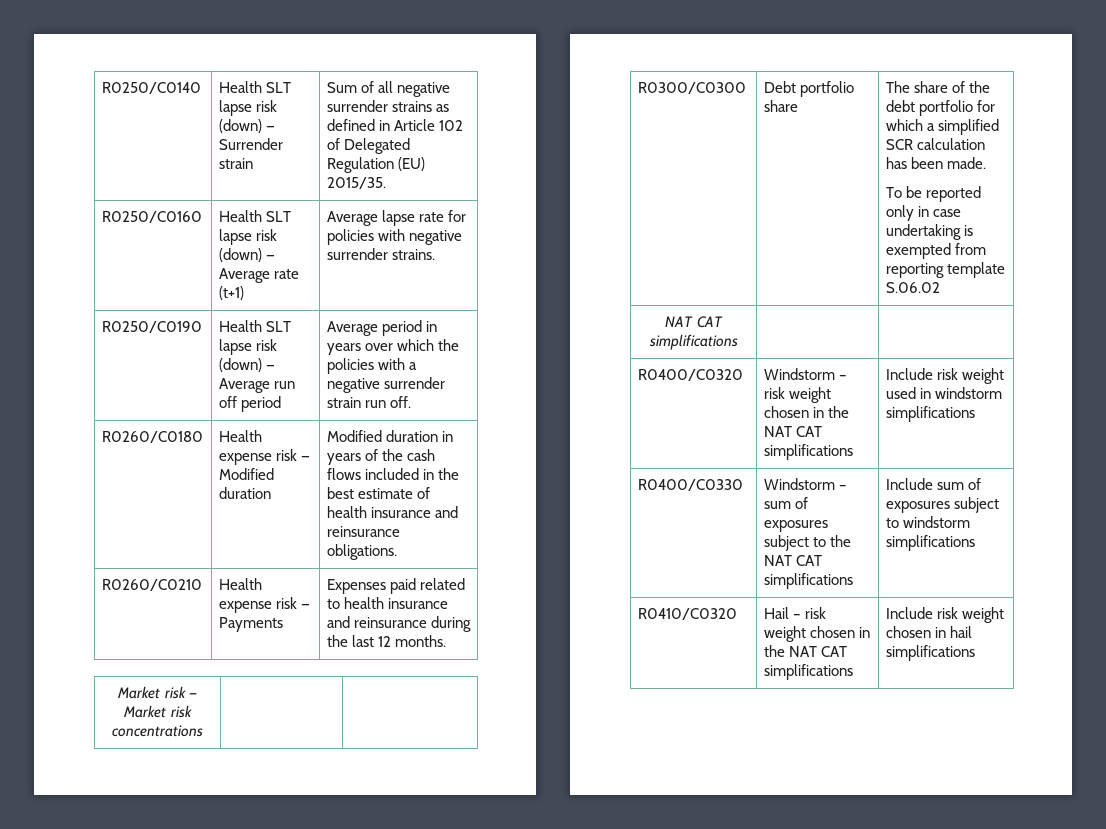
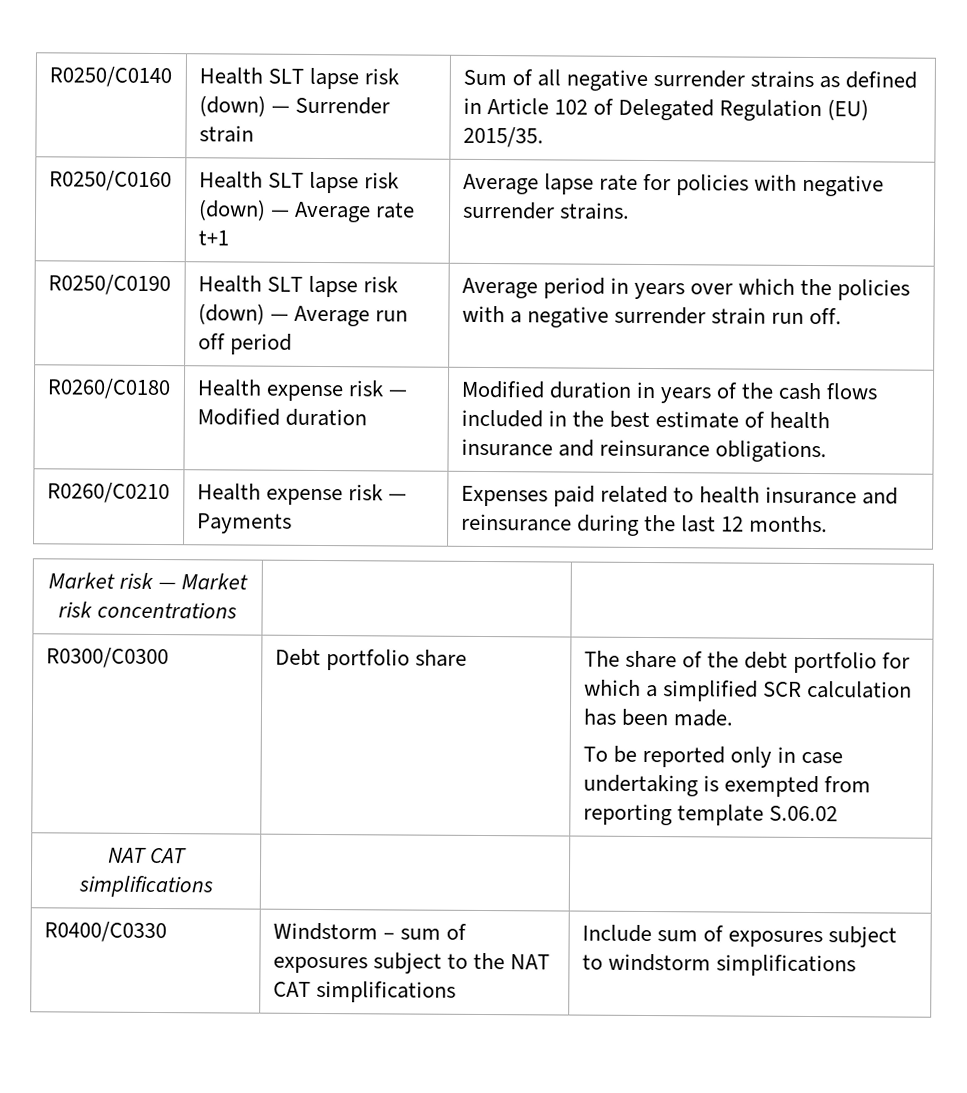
- R0250/C0160 | Health SLT lapse risk (down) — Average rate (t+1) | Average lapse rate for policies with negative surrender strains.
+ R0250/C0160 | Health SLT lapse risk (down) — Average rate t+1 | Average lapse rate for policies with negative surrender strains.
- R0400/C0320 | Windstorm – risk weight chosen in the NAT CAT simplifications | Include risk weight used in windstorm simplifications
- R0410/C0320 | Hail – risk weight chosen in the NAT CAT simplifications | Include risk weight chosen in hail simplifications

